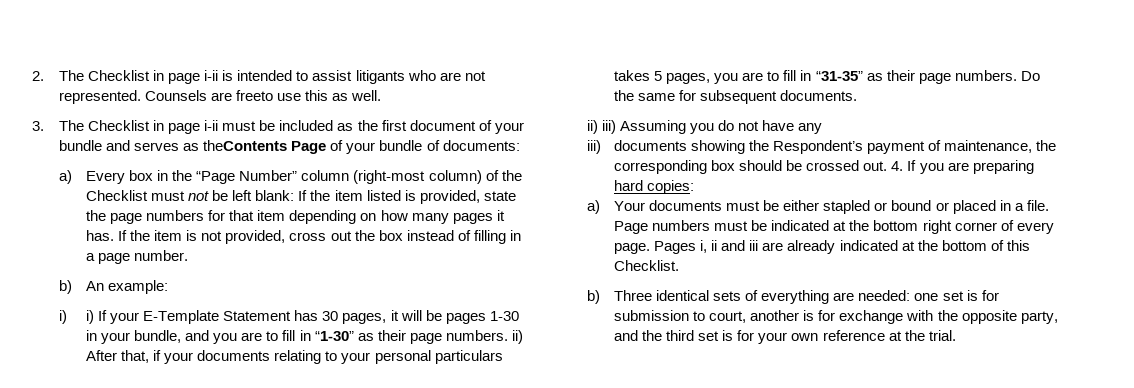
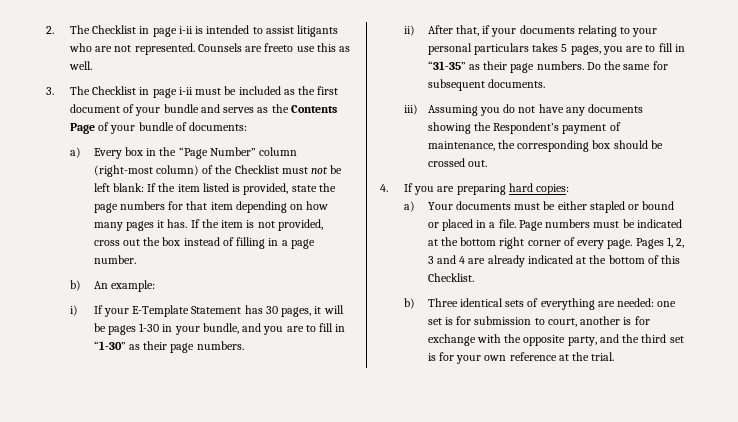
- 3. The Checklist in page i-ii must be included as the first document of your bundle and serves as theContents Page of your bundle of documents:
+ 3. The Checklist in page i-ii must be included as the first document of your bundle and serves as the Contents Page of your bundle of documents:
- i) i) If your E-Template Statement has 30 pages, it will be pages 1-30 in your bundle, and you are to fill in “1-30” as their page numbers. ii) After that, if your documents relating to your personal particulars takes 5 pages, you are to fill in “31-35” as their page numbers.
+ i) If your E-Template Statement has 30 pages, it will be pages 1-30 in your bundle, and you are to fill in “1-30” as their page numbers.
+ ii) After that, if your documents relating to your personal particulars takes 5 pages, you are to fill in “31-35” as their page numbers.
- ii) iii) Assuming you do not have any
- iii) documents showing the Respondent’s payment of maintenance, the corresponding box should be crossed out. 4. If you are preparing hard copies:
+ iii) Assuming you do not have any documents showing the Respondent’s payment of maintenance, the corresponding box should be crossed out.
+ 4. If you are preparing hard copies:
- Pages i, ii and iii are already indicated at the bottom of this Checklist.
+ Pages 1, 2, 3 and 4 are already indicated at the bottom of this Checklist.

